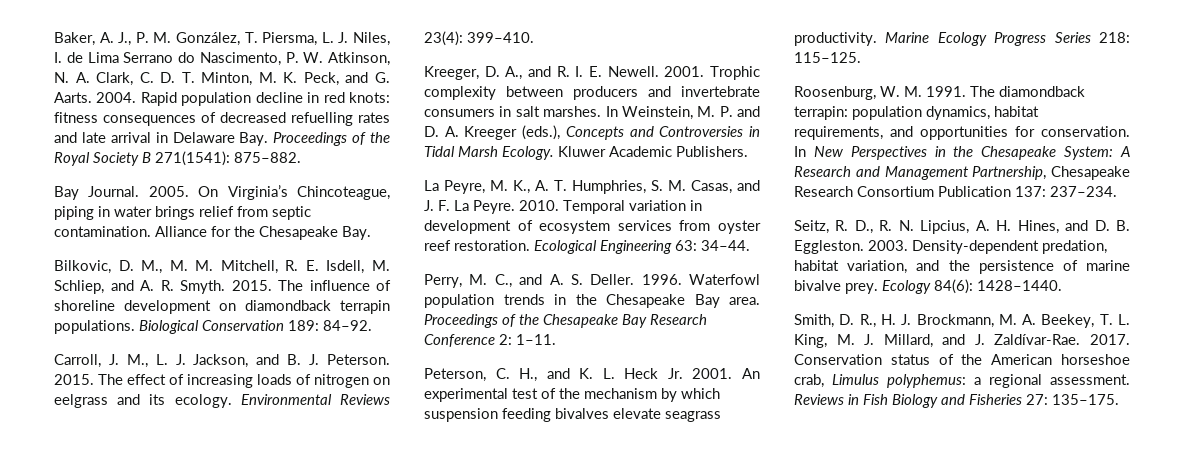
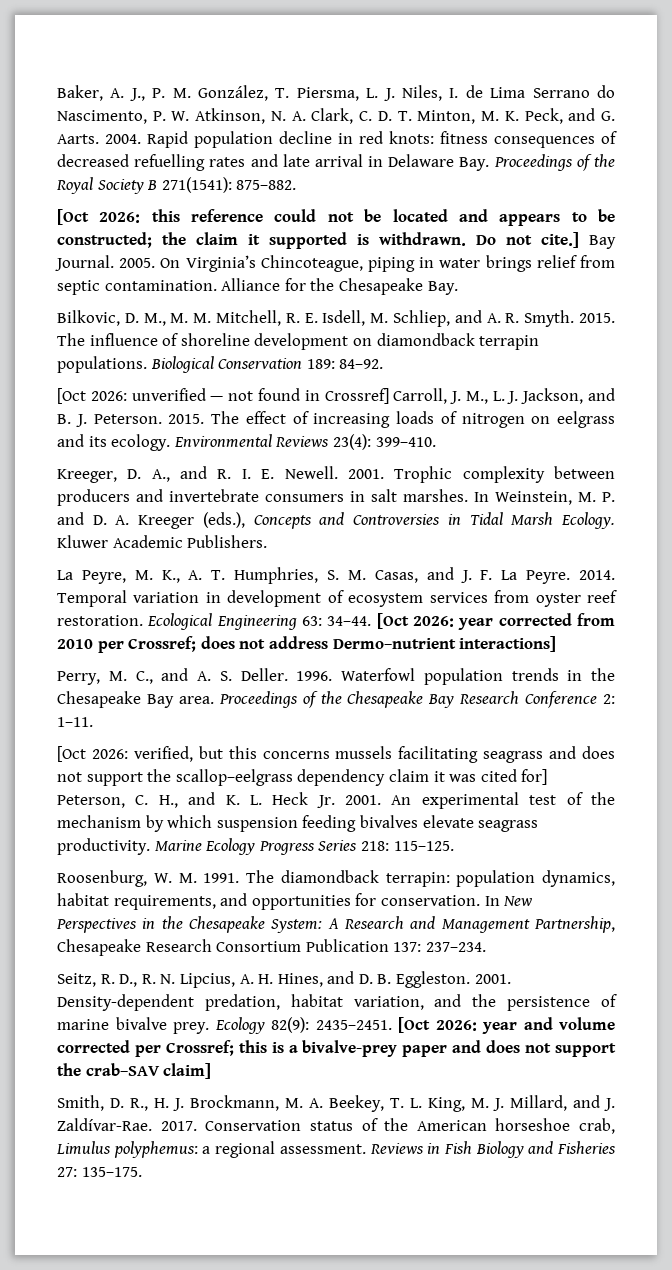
+ [Oct 2026: this reference could not be located and appears to be constructed; the claim it supported is withdrawn. Do not cite.]
- Carroll, J. M., L. J. Jackson, and B. J. Peterson.
+ [Oct 2026: unverified — not found in Crossref] Carroll, J. M., L. J. Jackson, and B. J. Peterson.
- 2010.
+ 2014.
+ [Oct 2026: year corrected from 2010 per Crossref; does not address Dermo–nutrient interactions]
- Peterson, C. H., and K. L. Heck Jr. 2001.
+ [Oct 2026: verified, but this concerns mussels facilitating seagrass and does not support the scallop–eelgrass dependency claim it was cited for] Peterson, C. H., and K. L. Heck Jr. 2001.
- Seitz, R. D., R. N. Lipcius, A. H. Hines, and D. B. Eggleston. 2003.
+ Seitz, R. D., R. N. Lipcius, A. H. Hines, and D. B. Eggleston. 2001.
- Ecology 84(6): 1428–1440.
+ Ecology 82(9): 2435–2451. [Oct 2026: year and volume corrected per Crossref; this is a bivalve-prey paper and does not support the crab–SAV claim]

